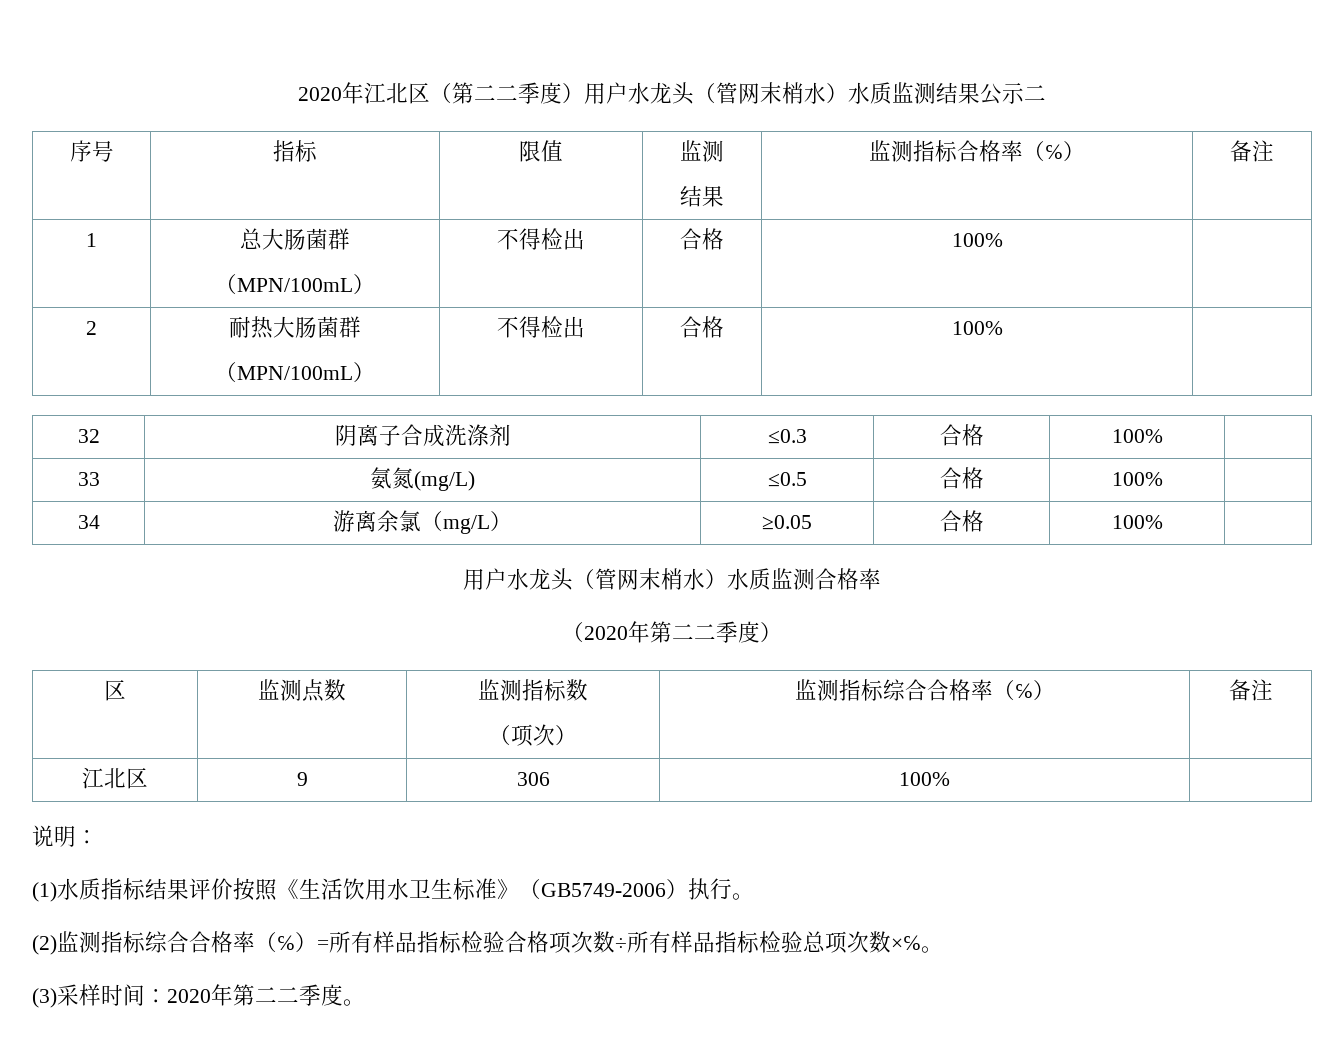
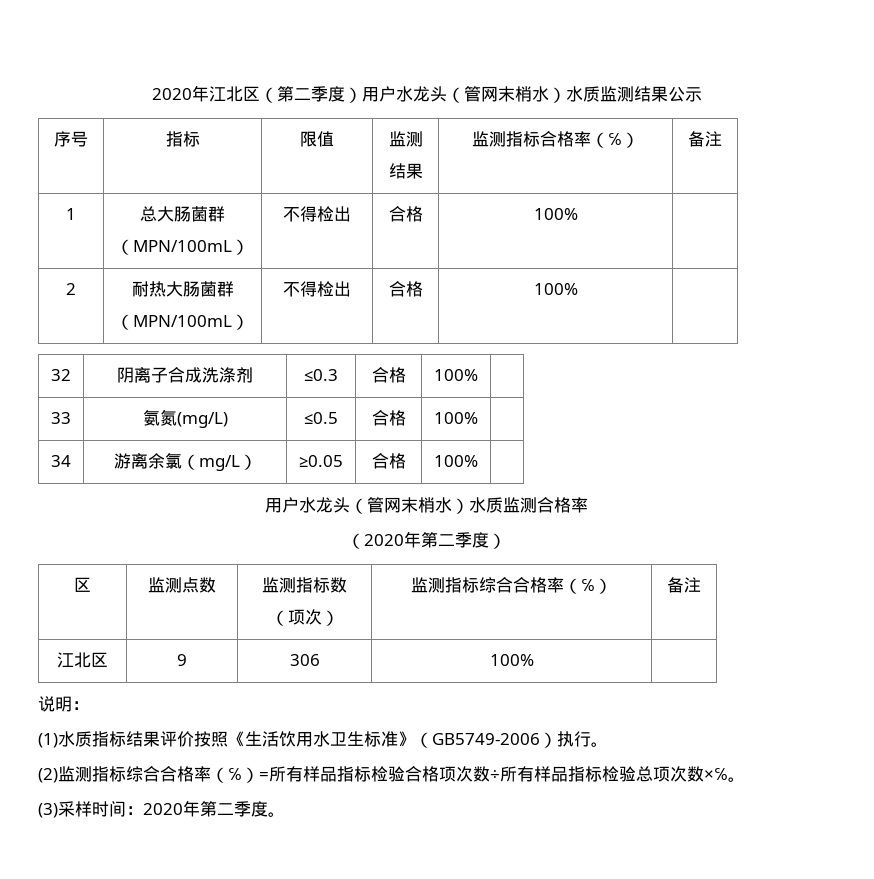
- 2020年江北区（第二二季度）用户水龙头（管网末梢水）水质监测结果公示二
+ 2020年江北区（第二季度）用户水龙头（管网末梢水）水质监测结果公示
- （2020年第二二季度）
+ （2020年第二季度）
- (3)采样时间：2020年第二二季度。
+ (3)采样时间：2020年第二季度。

